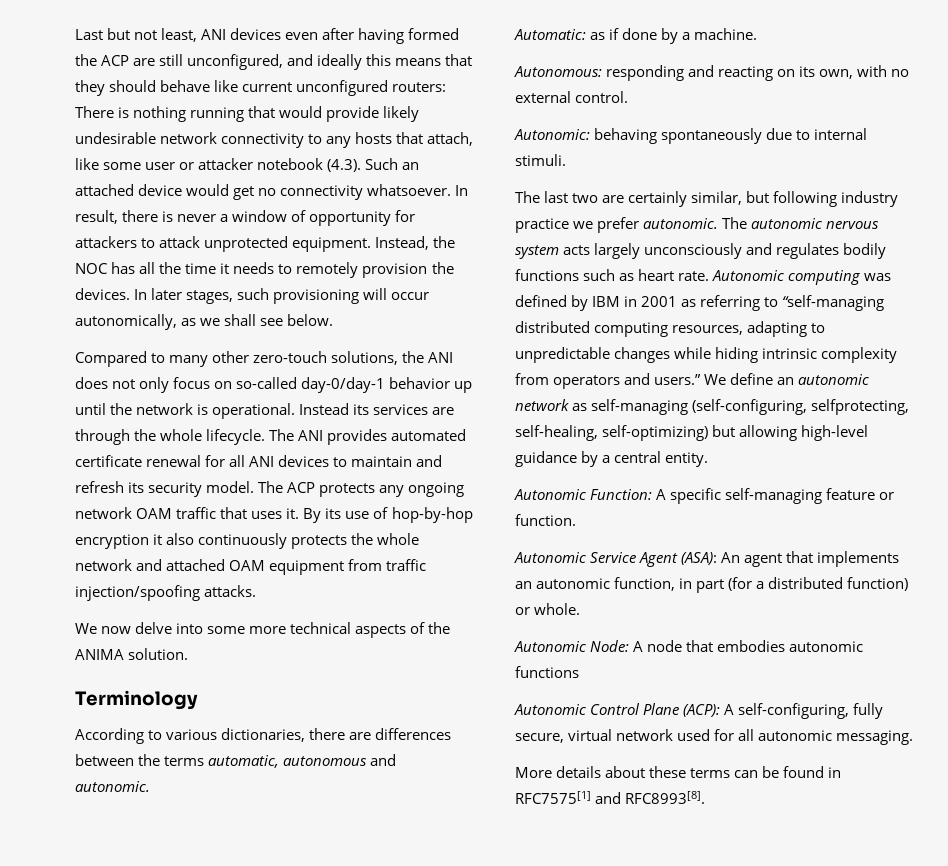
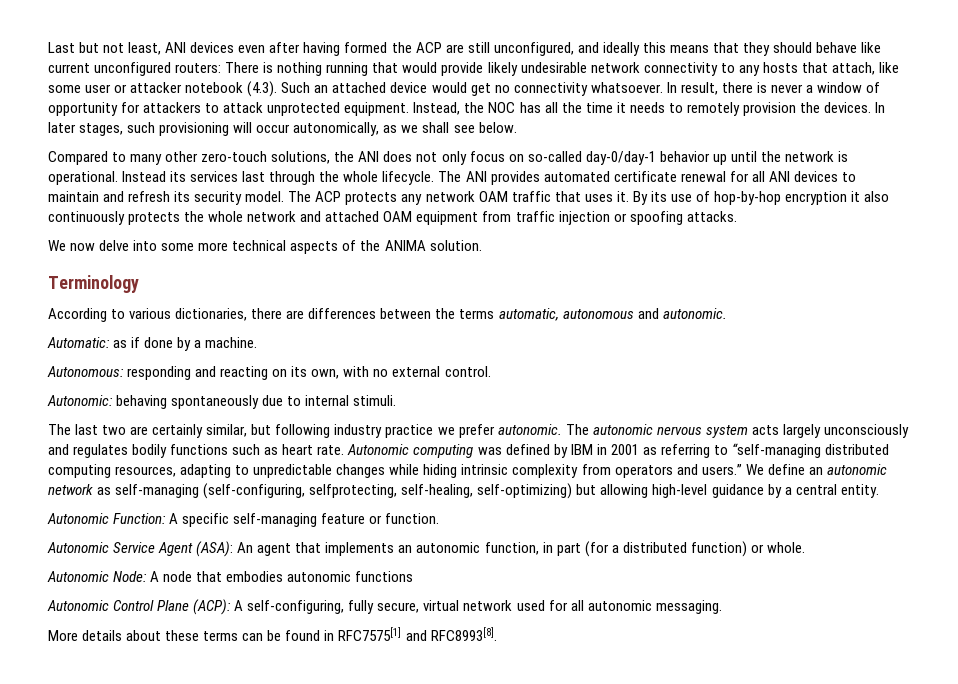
- Instead its services are through the whole lifecycle.
+ Instead its services last through the whole lifecycle.
- The ACP protects any ongoing network OAM traffic that uses it.
+ The ACP protects any network OAM traffic that uses it.
- By its use of hop-by-hop encryption it also continuously protects the whole network and attached OAM equipment from traffic injection/spoofing attacks.
+ By its use of hop-by-hop encryption it also continuously protects the whole network and attached OAM equipment from traffic injection or spoofing attacks.

